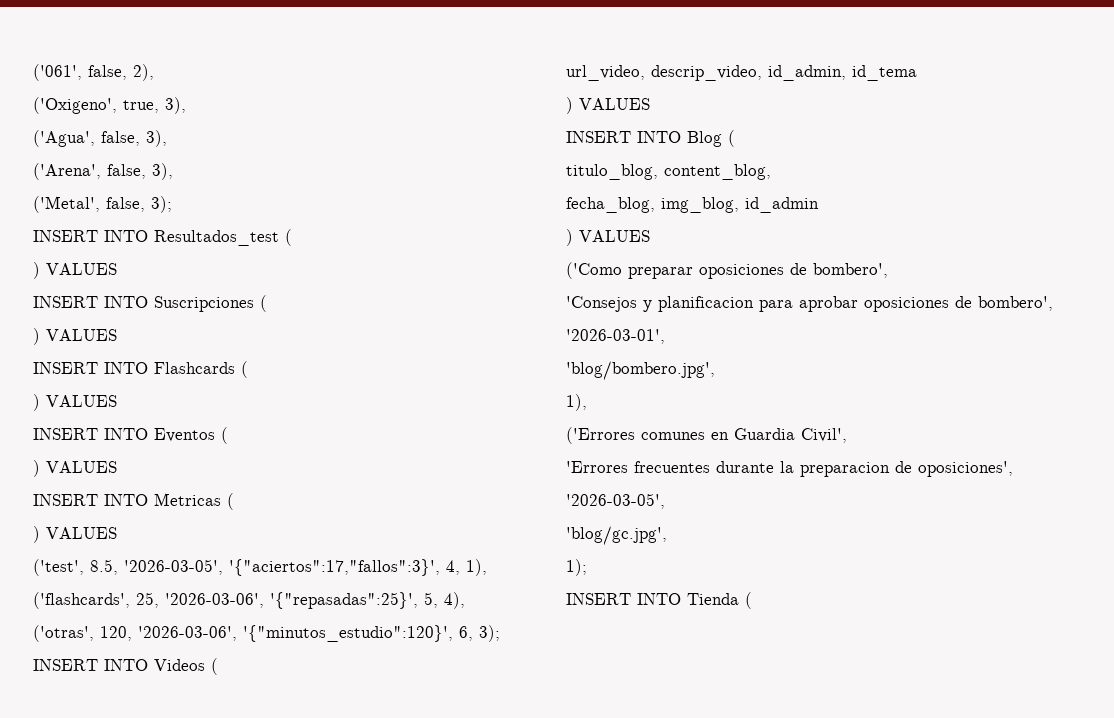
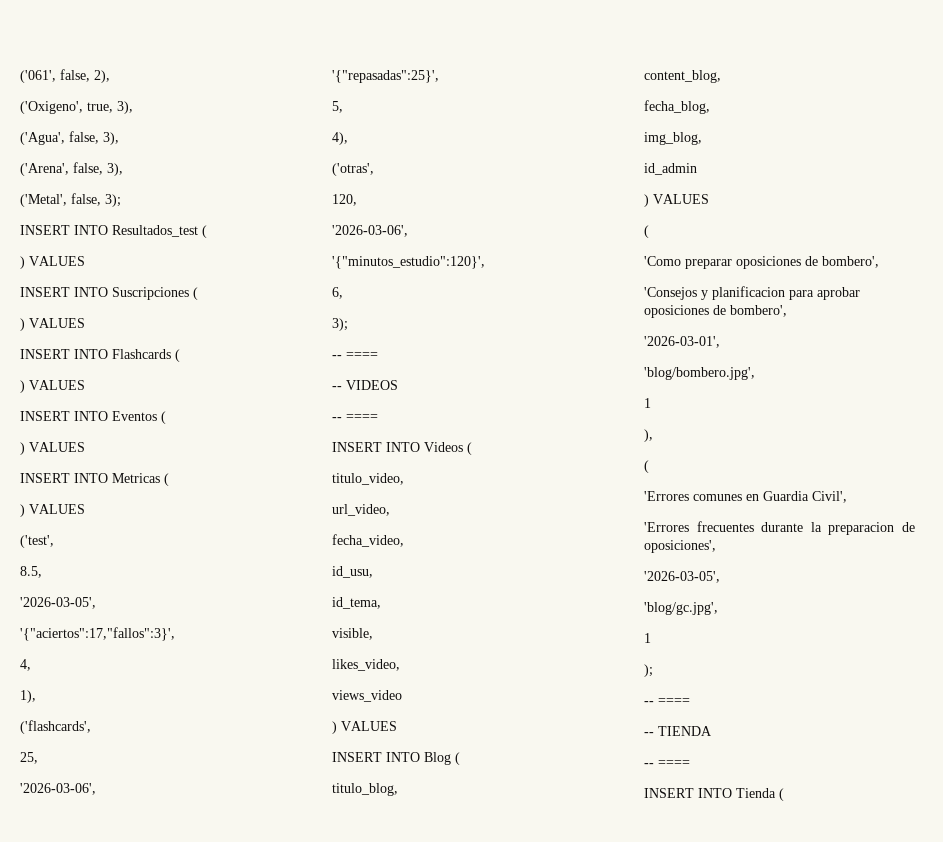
- ('test', 8.5, '2026-03-05', '{"aciertos":17,"fallos":3}', 4, 1),
+ ('test',
+ 8.5,
+ '2026-03-05',
+ '{"aciertos":17,"fallos":3}',
+ 4,
+ 1),
- ('flashcards', 25, '2026-03-06', '{"repasadas":25}', 5, 4),
+ ('flashcards',
+ 25,
+ '2026-03-06',
+ '{"repasadas":25}',
+ 5,
+ 4),
- ('otras', 120, '2026-03-06', '{"minutos_estudio":120}', 6, 3);
+ ('otras',
+ 120,
+ '2026-03-06',
+ '{"minutos_estudio":120}',
+ 6,
+ 3);
+ -- ====
+ -- VIDEOS
+ -- ====
+ titulo_video,
- url_video, descrip_video, id_admin, id_tema
+ url_video,
+ fecha_video,
+ id_usu,
+ id_tema,
+ visible,
+ likes_video,
+ views_video
- titulo_blog, content_blog,
+ titulo_blog,
+ content_blog,
- fecha_blog, img_blog, id_admin
+ fecha_blog,
+ img_blog,
+ id_admin
  ) VALUES
- ('Como preparar oposiciones de bombero',
+ (
+ 'Como preparar oposiciones de bombero',
  'blog/bombero.jpg',
- 1),
- ('Errores comunes en Guardia Civil',
+ 1
+ ),
+ (
+ 'Errores comunes en Guardia Civil',
  'blog/gc.jpg',
- 1);
+ 1
+ );
+ -- ====
+ -- TIENDA
+ -- ====

